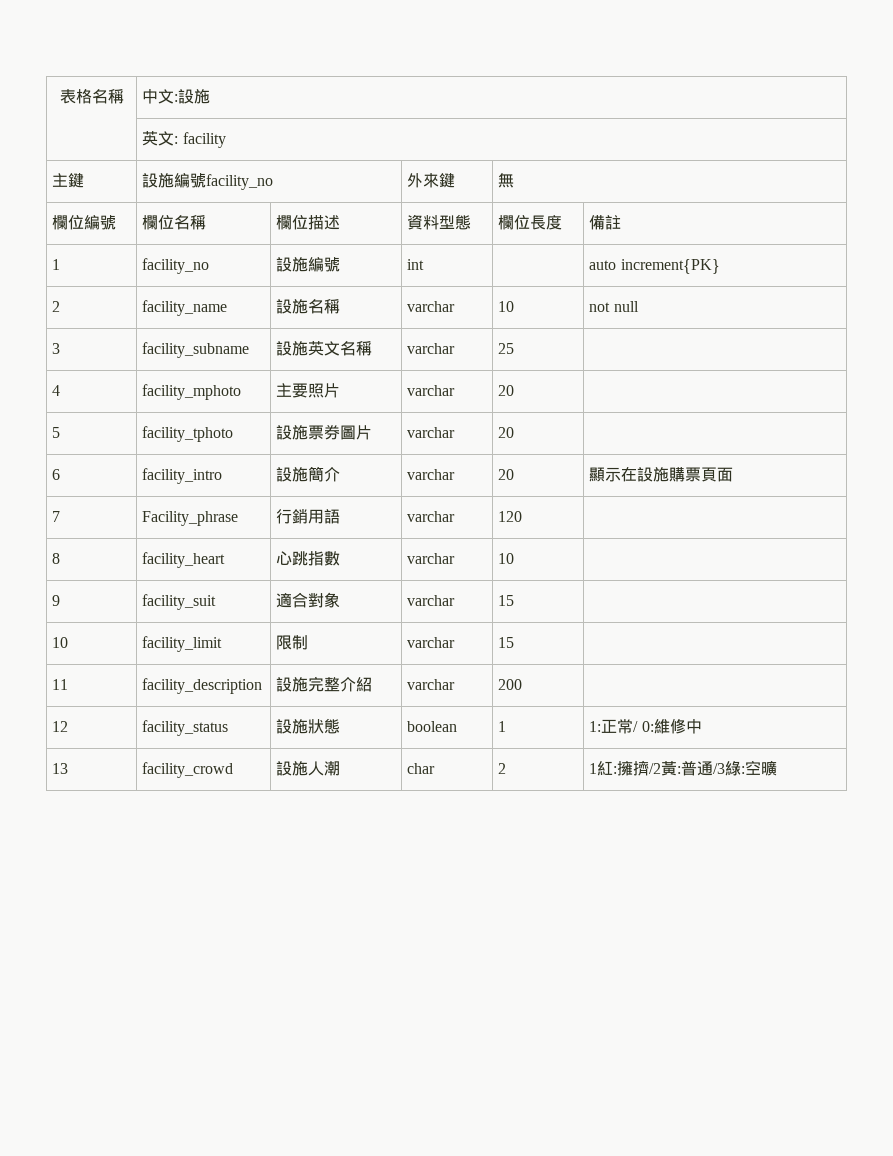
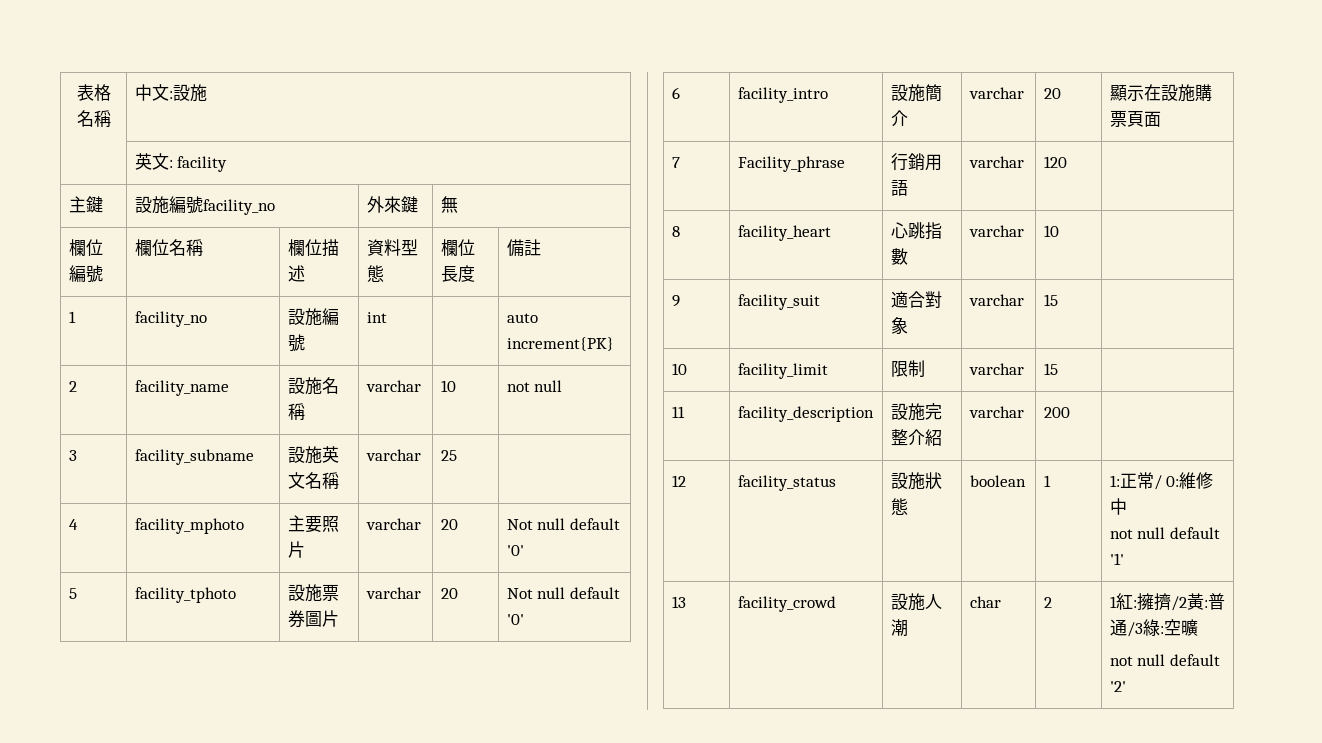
- 4 | facility_mphoto | 主要照片 | varchar | 20 |
+ 4 | facility_mphoto | 主要照片 | varchar | 20 | Not null default '0'
- 5 | facility_tphoto | 設施票券圖片 | varchar | 20 |
+ 5 | facility_tphoto | 設施票券圖片 | varchar | 20 | Not null default '0'
  12 | facility_status | 設施狀態 | boolean | 1 | 1:正常/ 0:維修中
+ not null default '1'
  13 | facility_crowd | 設施人潮 | char | 2 | 1紅:擁擠/2黃:普通/3綠:空曠
+ not null default '2'

